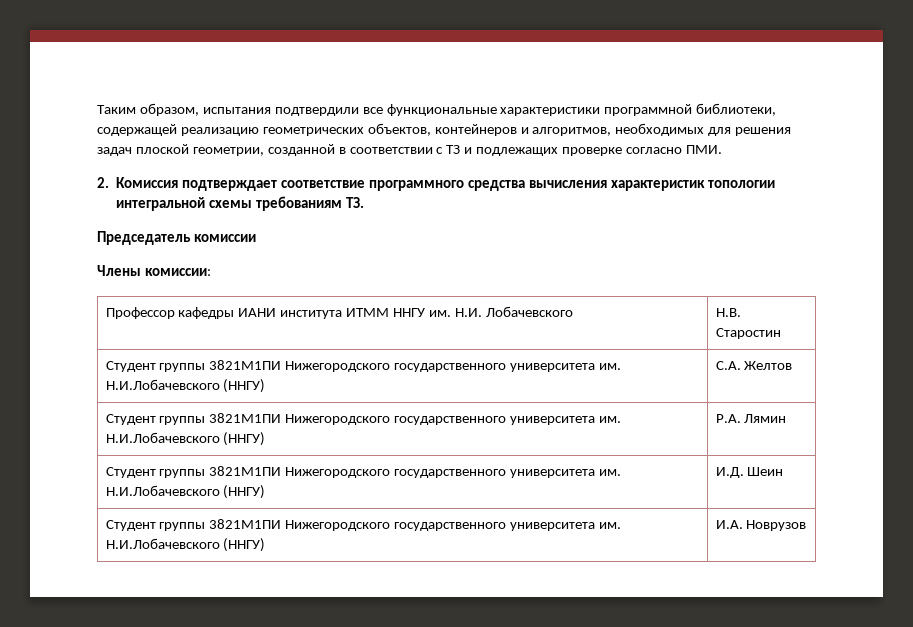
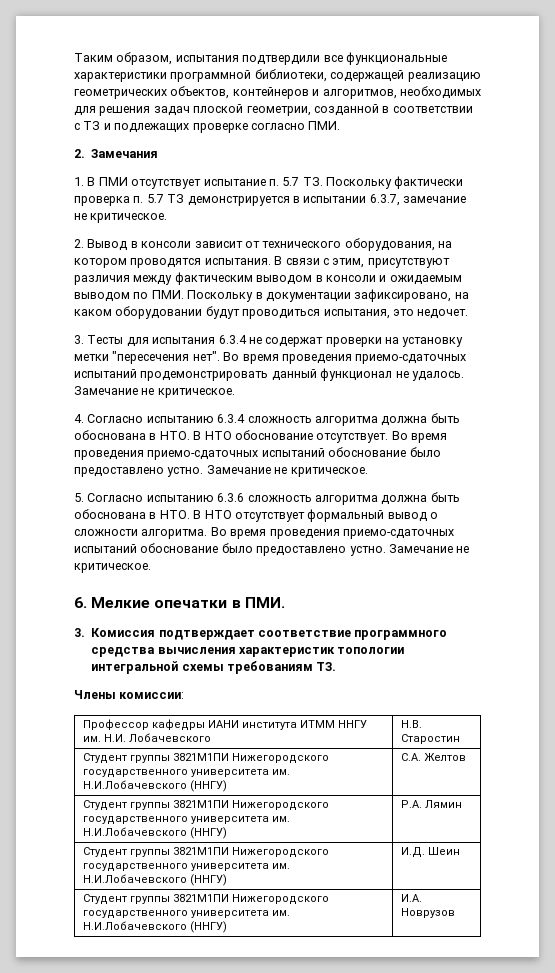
- 2. Комиссия подтверждает соответствие программного средства вычисления характеристик топологии интегральной схемы требованиям ТЗ.
+ 2. Замечания
+ 1. В ПМИ отсутствует испытание п. 5.7 ТЗ. Поскольку фактически проверка п. 5.7 ТЗ демонстрируется в испытании 6.3.7, замечание не критическое.
+ 2. Вывод в консоли зависит от технического оборудования, на котором проводятся испытания. В связи с этим, присутствуют различия между фактическим выводом в консоли и ожидаемым выводом по ПМИ. Поскольку в документации зафиксировано, на каком оборудовании будут проводиться испытания, это недочет.
+ 3. Тесты для испытания 6.3.4 не содержат проверки на установку метки "пересечения нет". Во время проведения приемо-сдаточных испытаний продемонстрировать данный функционал не удалось. Замечание не критическое.
+ 4. Согласно испытанию 6.3.4 сложность алгоритма должна быть обоснована в НТО. В НТО обоснование отсутствует. Во время проведения приемо-сдаточных испытаний обоснование было предоставлено устно. Замечание не критическое.
+ 5. Согласно испытанию 6.3.6 сложность алгоритма должна быть обоснована в НТО. В НТО отсутствует формальный вывод о сложности алгоритма. Во время проведения приемо-сдаточных испытаний обоснование было предоставлено устно. Замечание не критическое.
+ 6. Мелкие опечатки в ПМИ.
+ 3. Комиссия подтверждает соответствие программного средства вычисления характеристик топологии интегральной схемы требованиям ТЗ.
- Председатель комиссии

